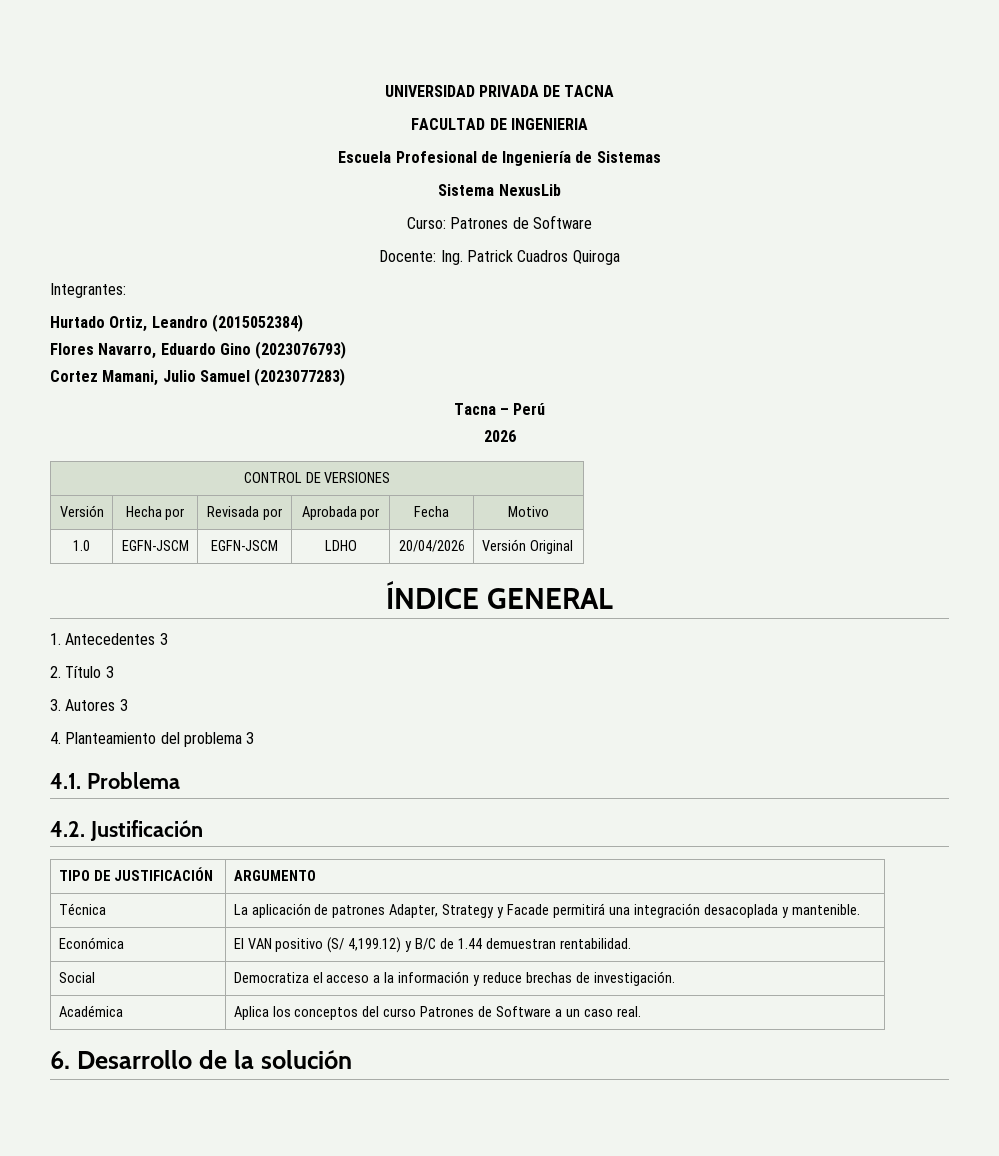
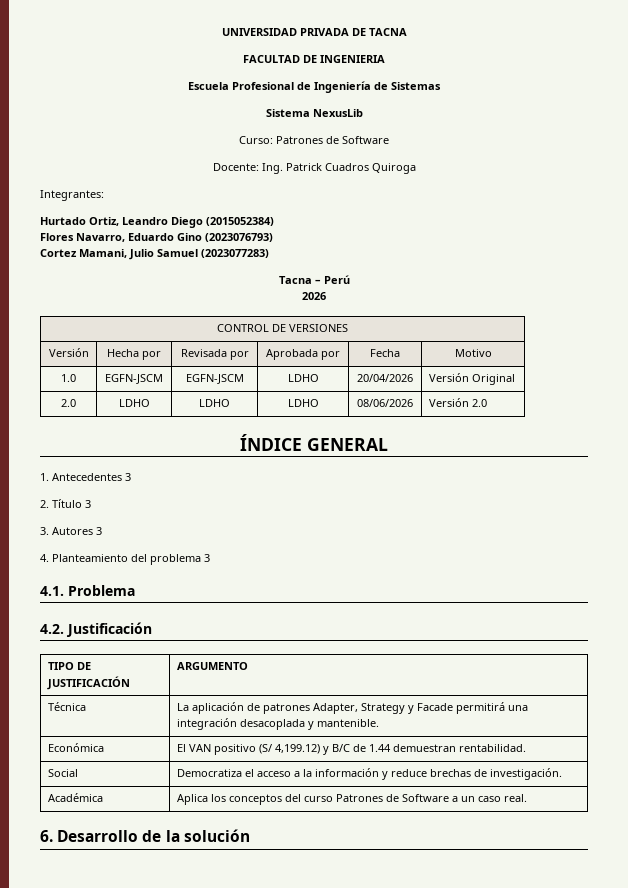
- Hurtado Ortiz, Leandro (2015052384)
+ Hurtado Ortiz, Leandro Diego (2015052384)
+ 2.0 | LDHO | LDHO | LDHO | 08/06/2026 | Versión 2.0

